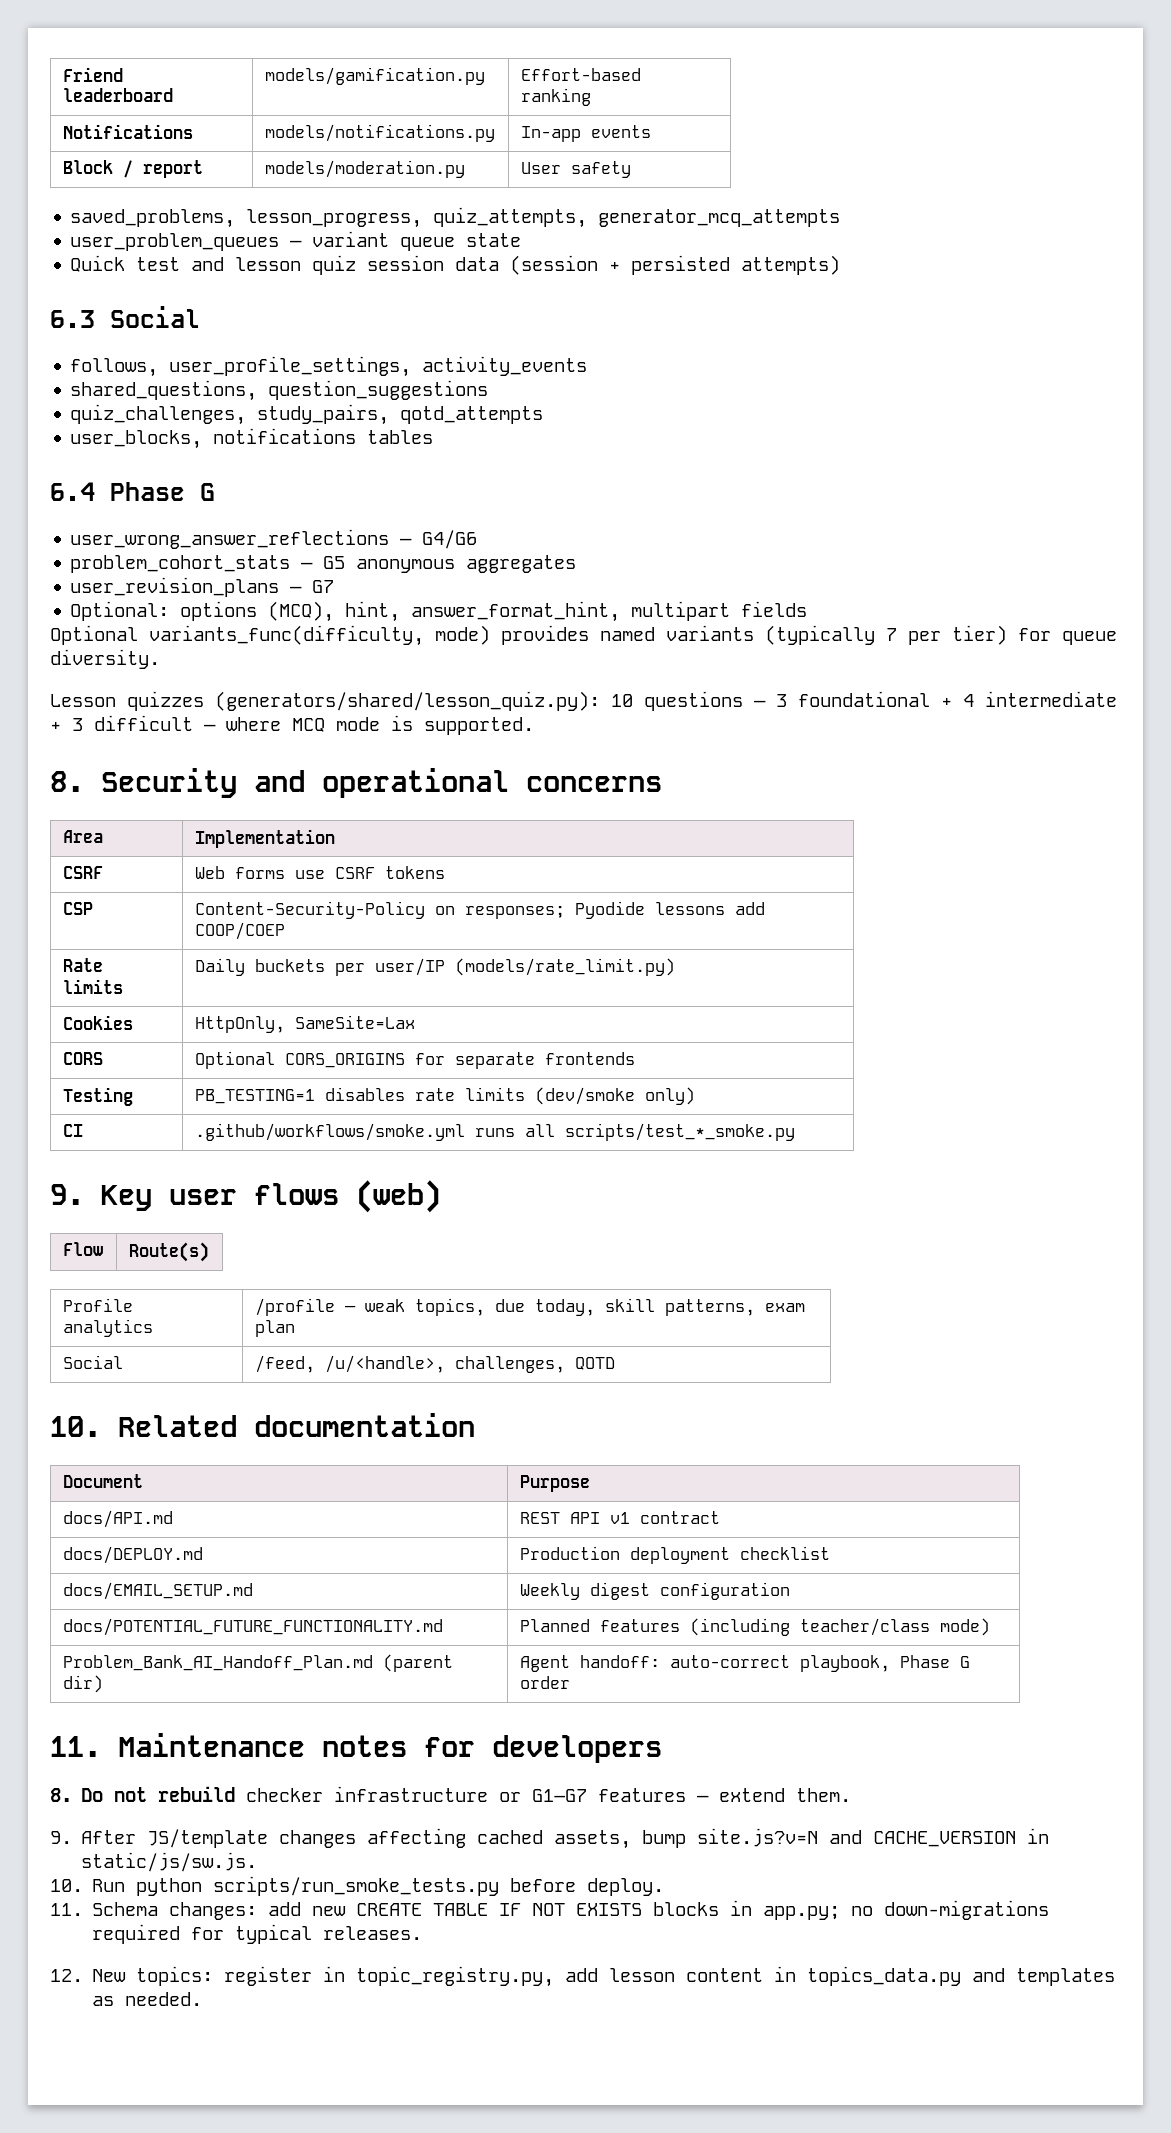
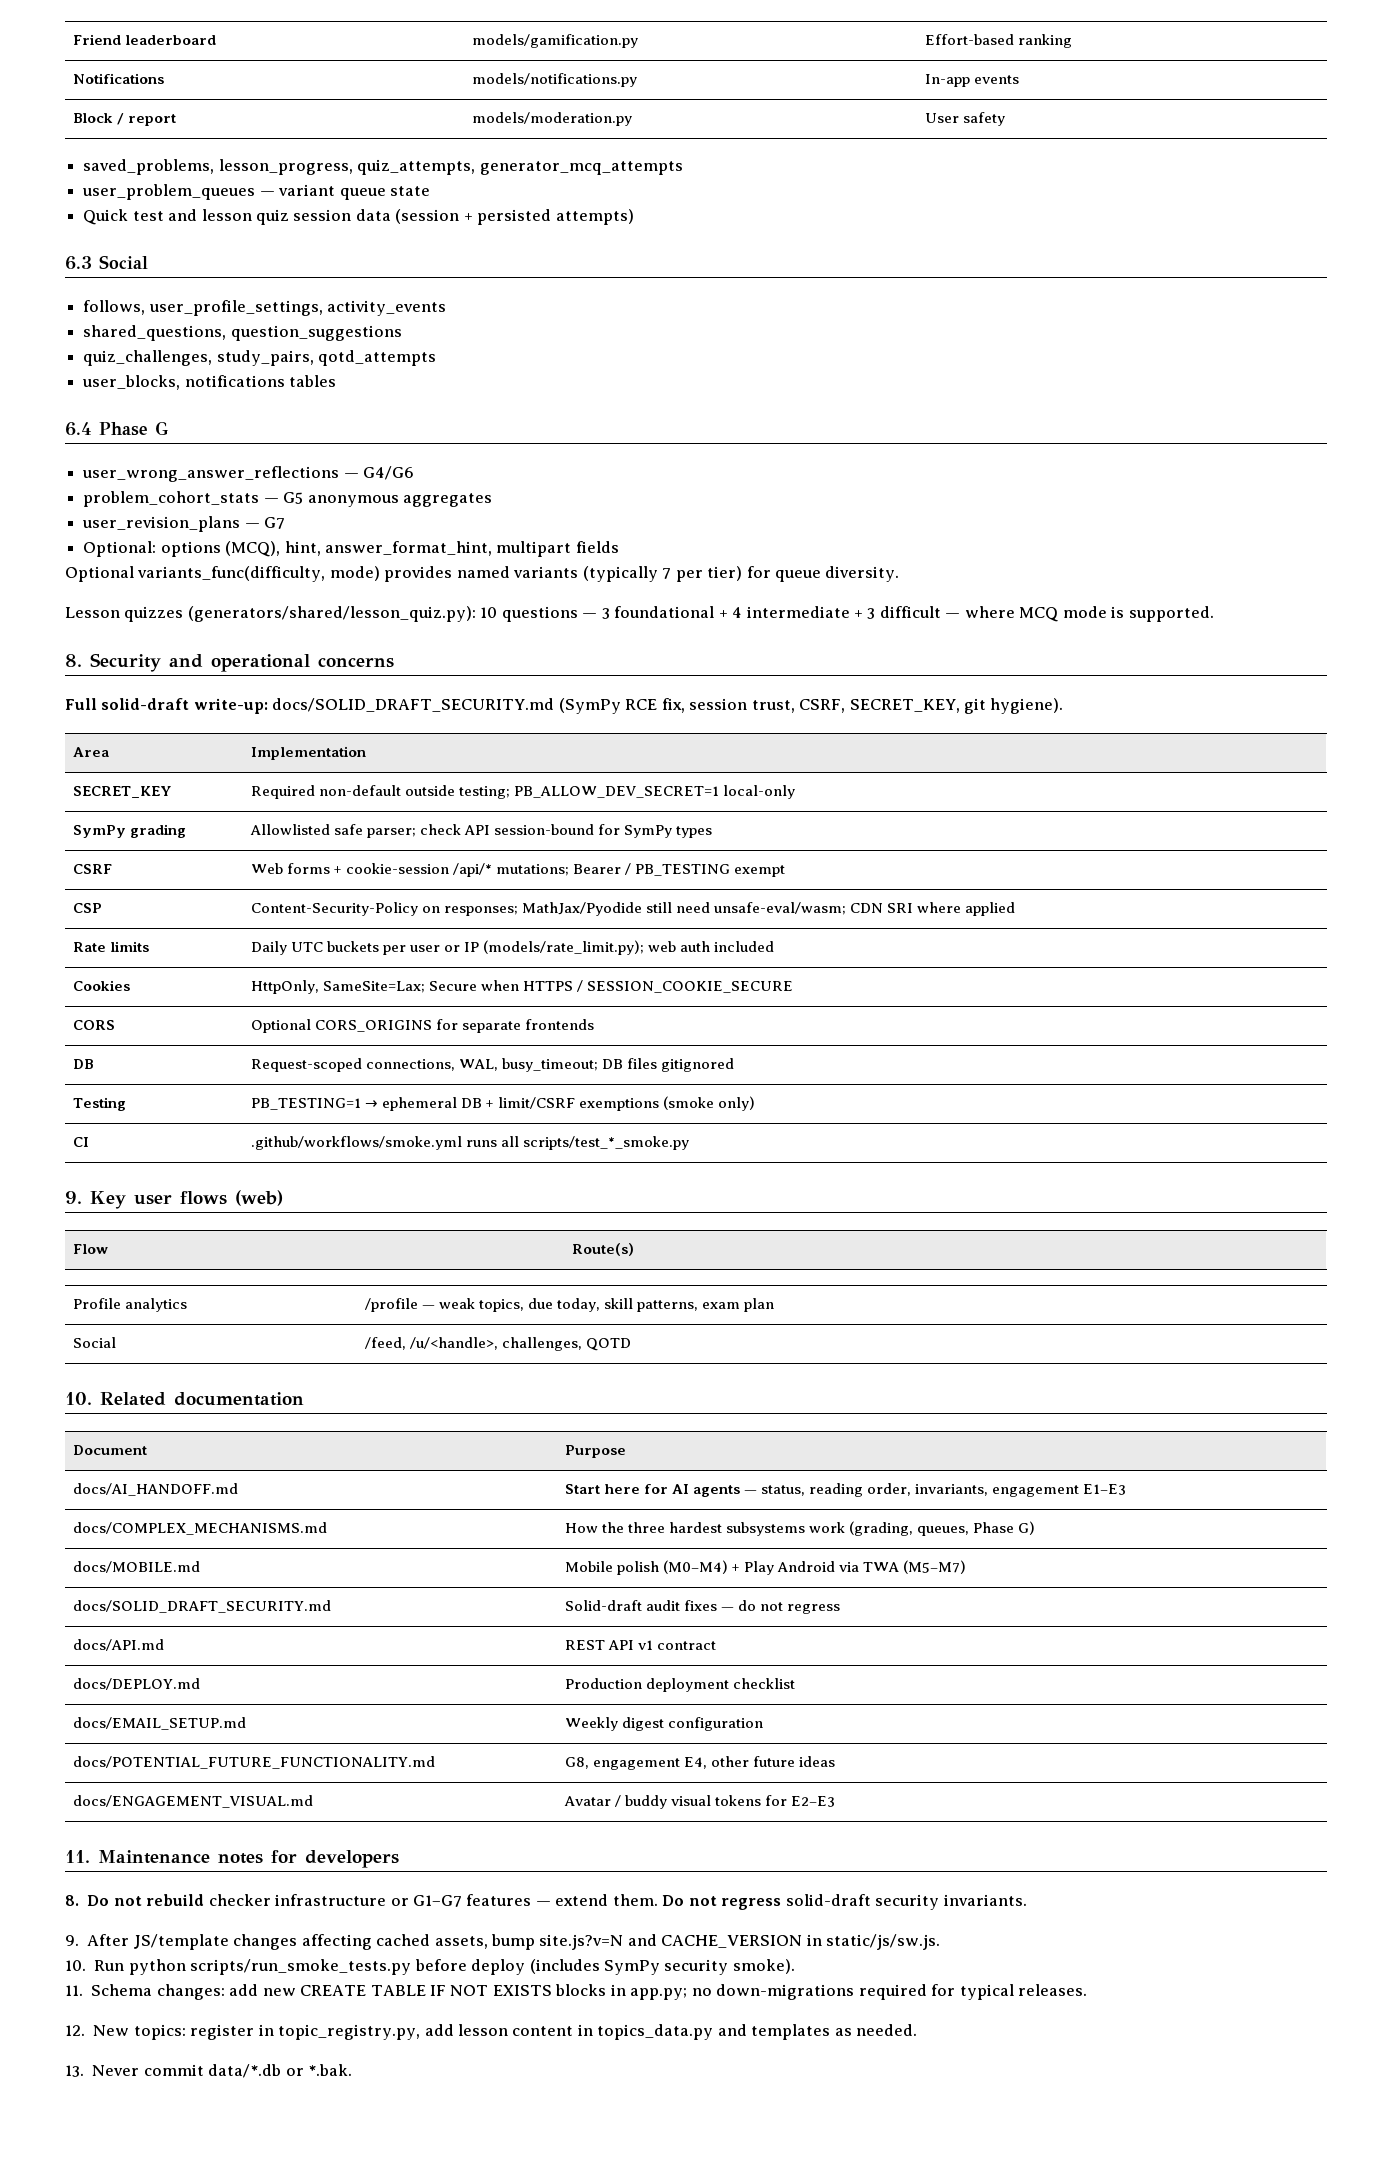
+ Full solid-draft write-up: docs/SOLID_DRAFT_SECURITY.md (SymPy RCE fix, session trust, CSRF, SECRET_KEY, git hygiene).
  Area | Implementation
- CSRF | Web forms use CSRF tokens
- CSP | Content-Security-Policy on responses; Pyodide lessons add COOP/COEP
+ SECRET_KEY | Required non-default outside testing; PB_ALLOW_DEV_SECRET=1 local-only
+ SymPy grading | Allowlisted safe parser; check API session-bound for SymPy types
+ CSRF | Web forms + cookie-session /api/* mutations; Bearer / PB_TESTING exempt
+ CSP | Content-Security-Policy on responses; MathJax/Pyodide still need unsafe-eval/wasm; CDN SRI where applied
- Rate limits | Daily buckets per user/IP (models/rate_limit.py)
- Cookies | HttpOnly, SameSite=Lax
+ Rate limits | Daily UTC buckets per user or IP (models/rate_limit.py); web auth included
+ Cookies | HttpOnly, SameSite=Lax; Secure when HTTPS / SESSION_COOKIE_SECURE
- Testing | PB_TESTING=1 disables rate limits (dev/smoke only)
+ DB | Request-scoped connections, WAL, busy_timeout; DB files gitignored
+ Testing | PB_TESTING=1 → ephemeral DB + limit/CSRF exemptions (smoke only)
+ docs/AI_HANDOFF.md | Start here for AI agents — status, reading order, invariants, engagement E1–E3
+ docs/COMPLEX_MECHANISMS.md | How the three hardest subsystems work (grading, queues, Phase G)
+ docs/MOBILE.md | Mobile polish (M0–M4) + Play Android via TWA (M5–M7)
+ docs/SOLID_DRAFT_SECURITY.md | Solid-draft audit fixes — do not regress
- docs/POTENTIAL_FUTURE_FUNCTIONALITY.md | Planned features (including teacher/class mode)
- Problem_Bank_AI_Handoff_Plan.md (parent dir) | Agent handoff: auto-correct playbook, Phase G order
+ docs/POTENTIAL_FUTURE_FUNCTIONALITY.md | G8, engagement E4, other future ideas
+ docs/ENGAGEMENT_VISUAL.md | Avatar / buddy visual tokens for E2–E3
+ Do not regress solid-draft security invariants.
- 10. Run python scripts/run_smoke_tests.py before deploy.
+ 10. Run python scripts/run_smoke_tests.py before deploy (includes SymPy security smoke).
+ 13. Never commit data/*.db or *.bak.

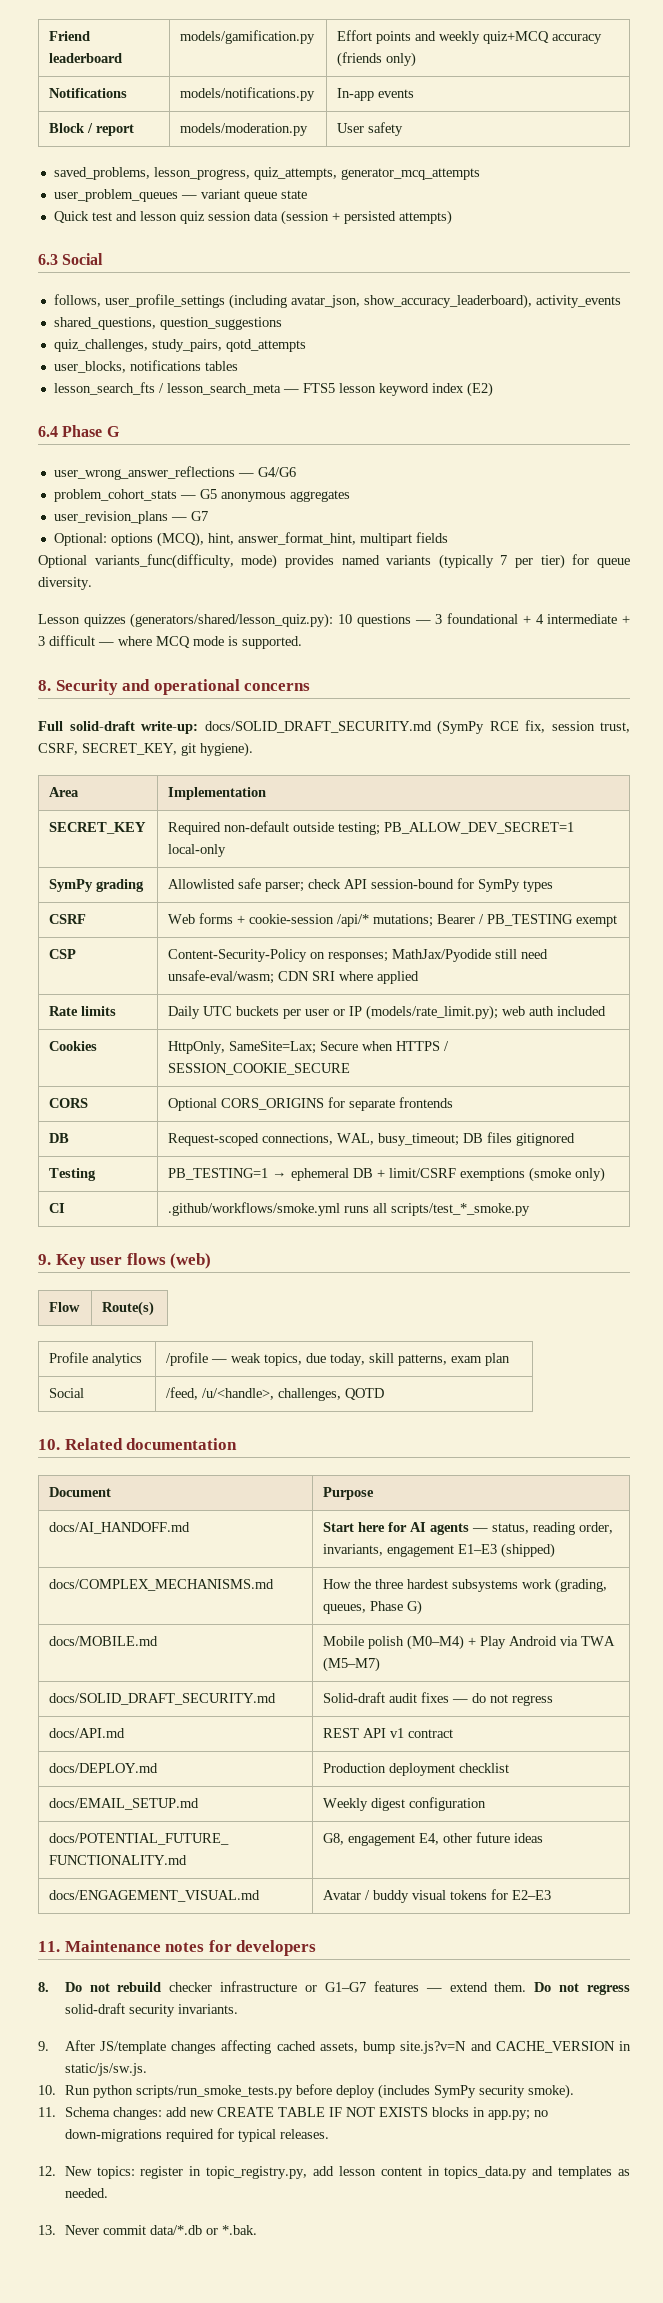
- Friend leaderboard | models/gamification.py | Effort-based ranking
+ Friend leaderboard | models/gamification.py | Effort points and weekly quiz+MCQ accuracy (friends only)
- follows, user_profile_settings, activity_events
+ follows, user_profile_settings (including avatar_json, show_accuracy_leaderboard), activity_events
+ lesson_search_fts / lesson_search_meta — FTS5 lesson keyword index (E2)
- docs/AI_HANDOFF.md | Start here for AI agents — status, reading order, invariants, engagement E1–E3
+ docs/AI_HANDOFF.md | Start here for AI agents — status, reading order, invariants, engagement E1–E3 (shipped)

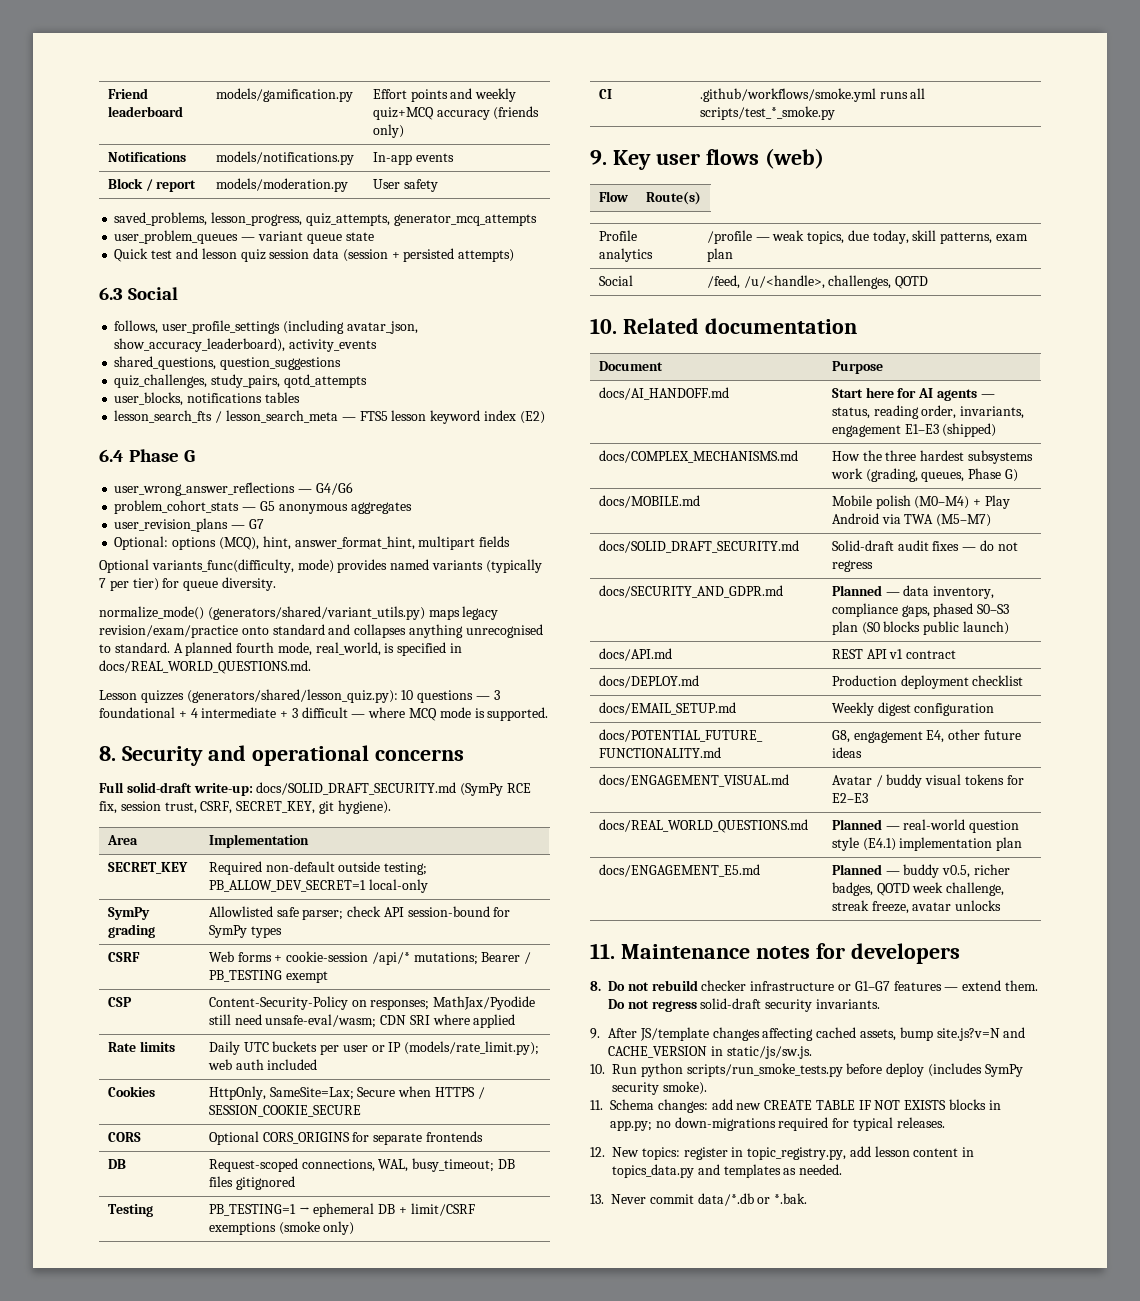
+ normalize_mode() (generators/shared/variant_utils.py) maps legacy revision/exam/practice onto standard and collapses anything unrecognised to standard. A planned fourth mode, real_world, is specified in docs/REAL_WORLD_QUESTIONS.md.
+ docs/SECURITY_AND_GDPR.md | Planned — data inventory, compliance gaps, phased S0–S3 plan (S0 blocks public launch)
+ docs/REAL_WORLD_QUESTIONS.md | Planned — real-world question style (E4.1) implementation plan
+ docs/ENGAGEMENT_E5.md | Planned — buddy v0.5, richer badges, QOTD week challenge, streak freeze, avatar unlocks

